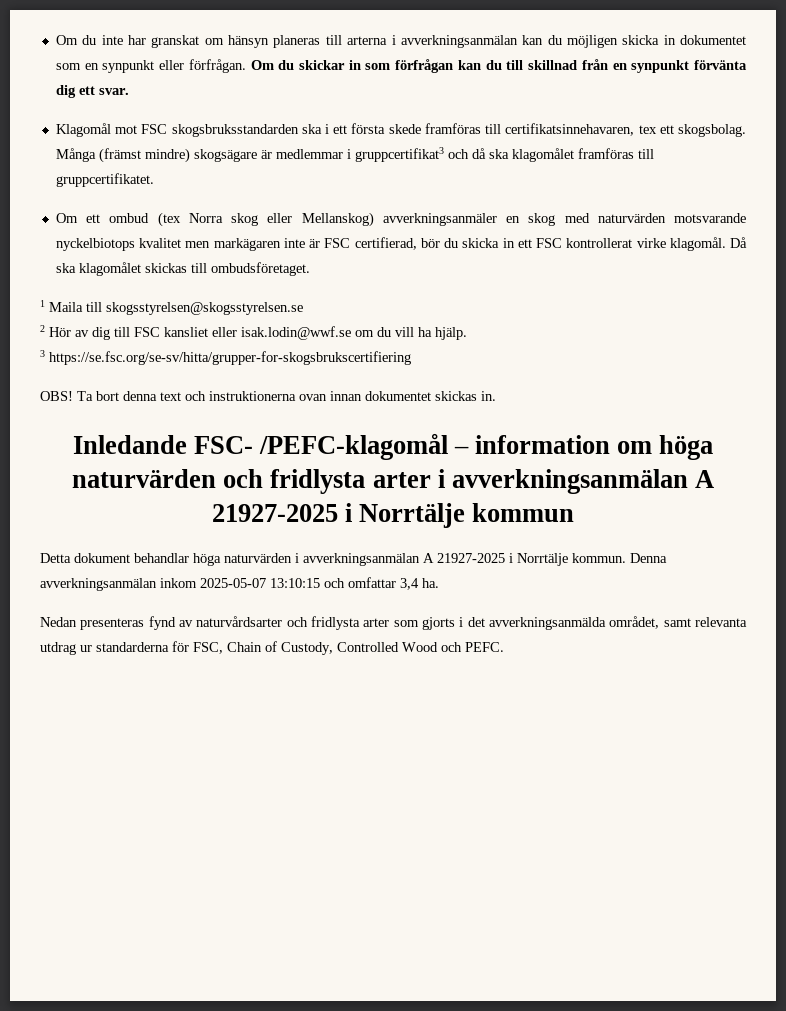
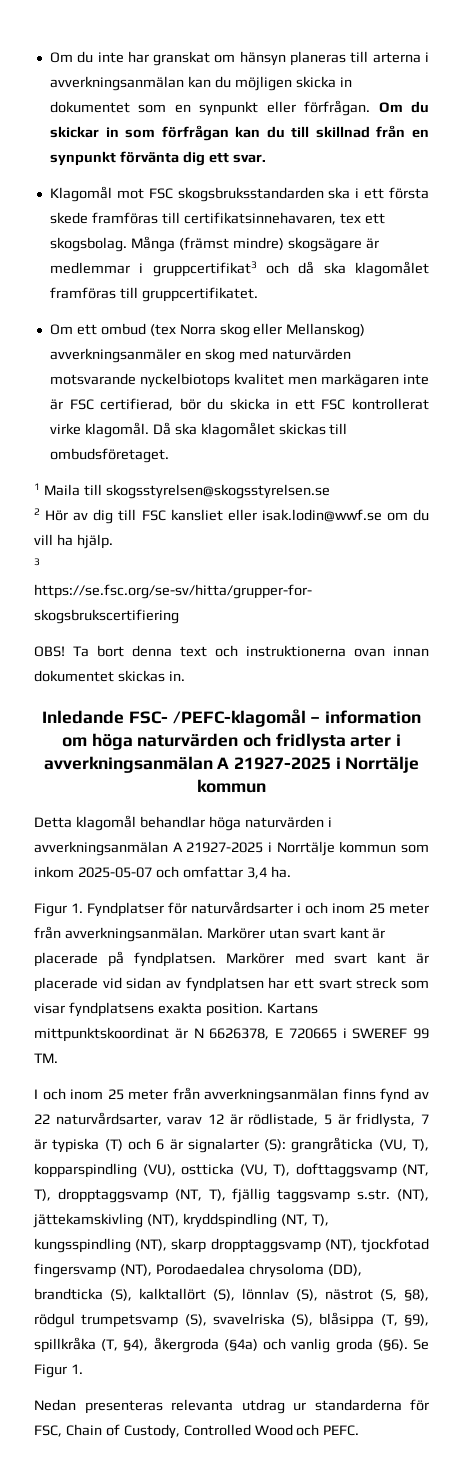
- Detta dokument behandlar höga naturvärden i avverkningsanmälan A 21927-2025 i Norrtälje kommun. Denna avverkningsanmälan inkom 2025-05-07 13:10:15 och omfattar 3,4 ha.
+ Detta klagomål behandlar höga naturvärden i avverkningsanmälan A 21927-2025 i Norrtälje kommun som inkom 2025-05-07 och omfattar 3,4 ha.
- Nedan presenteras fynd av naturvårdsarter och fridlysta arter som gjorts i det avverkningsanmälda området, samt relevanta utdrag ur standarderna för FSC, Chain of Custody, Controlled Wood och PEFC.
+ Figur 1. Fyndplatser för naturvårdsarter i och inom 25 meter från avverkningsanmälan. Markörer utan svart kant är placerade på fyndplatsen. Markörer med svart kant är placerade vid sidan av fyndplatsen har ett svart streck som visar fyndplatsens exakta position. Kartans mittpunktskoordinat är N 6626378, E 720665 i SWEREF 99 TM.
+ I och inom 25 meter från avverkningsanmälan finns fynd av 22 naturvårdsarter, varav 12 är rödlistade, 5 är fridlysta, 7 är typiska (T) och 6 är signalarter (S): grangråticka (VU, T), kopparspindling (VU), ostticka (VU, T), dofttaggsvamp (NT, T), dropptaggsvamp (NT, T), fjällig taggsvamp s.str. (NT), jättekamskivling (NT), kryddspindling (NT, T), kungsspindling (NT), skarp dropptaggsvamp (NT), tjockfotad fingersvamp (NT), Porodaedalea chrysoloma (DD), brandticka (S), kalktallört (S), lönnlav (S), nästrot (S, §8), rödgul trumpetsvamp (S), svavelriska (S), blåsippa (T, §9), spillkråka (T, §4), åkergroda (§4a) och vanlig groda (§6). Se Figur 1.
+ Nedan presenteras relevanta utdrag ur standarderna för FSC, Chain of Custody, Controlled Wood och PEFC.

